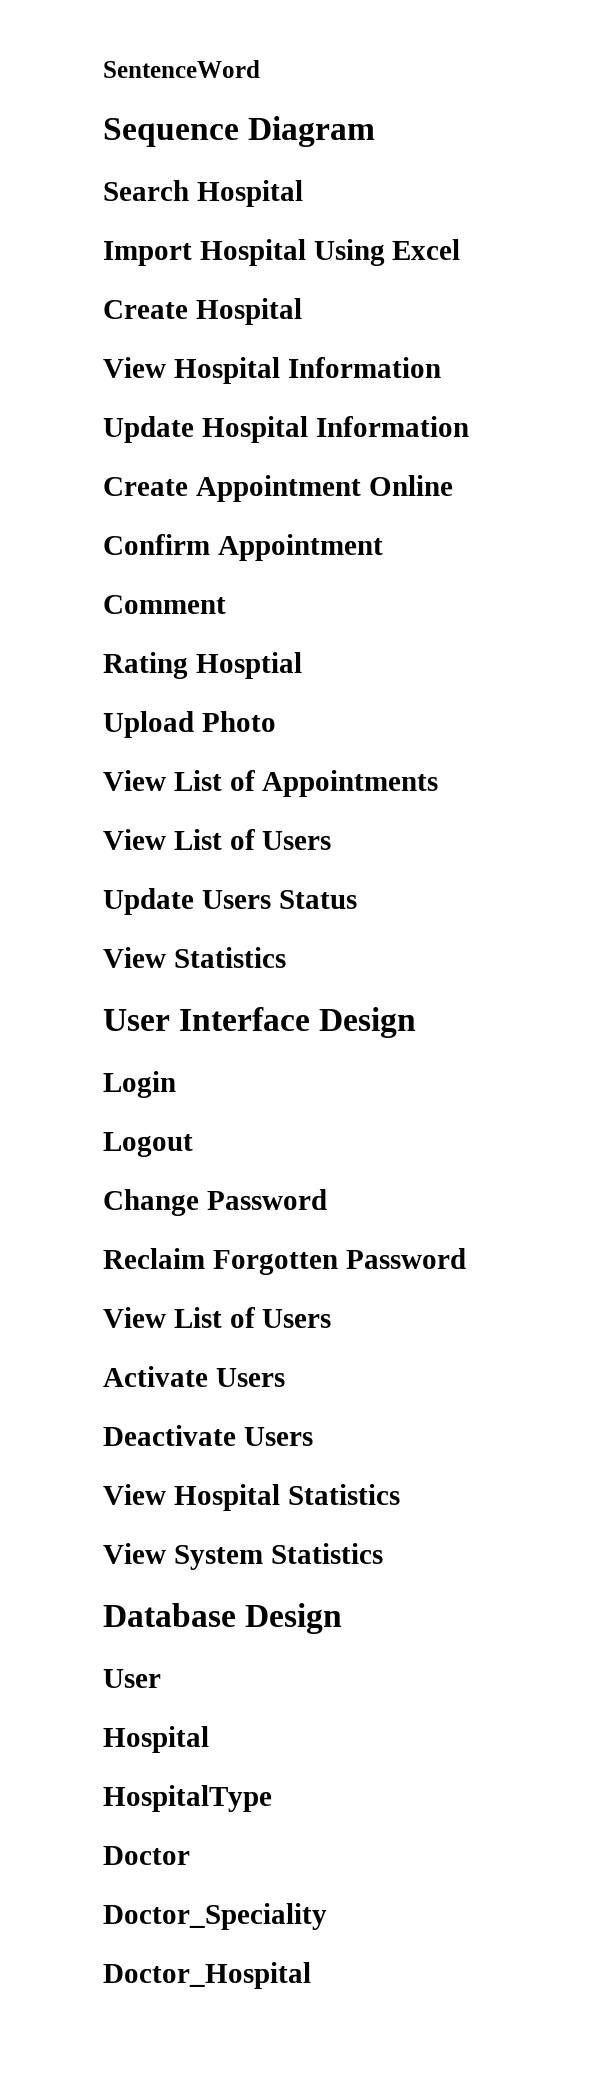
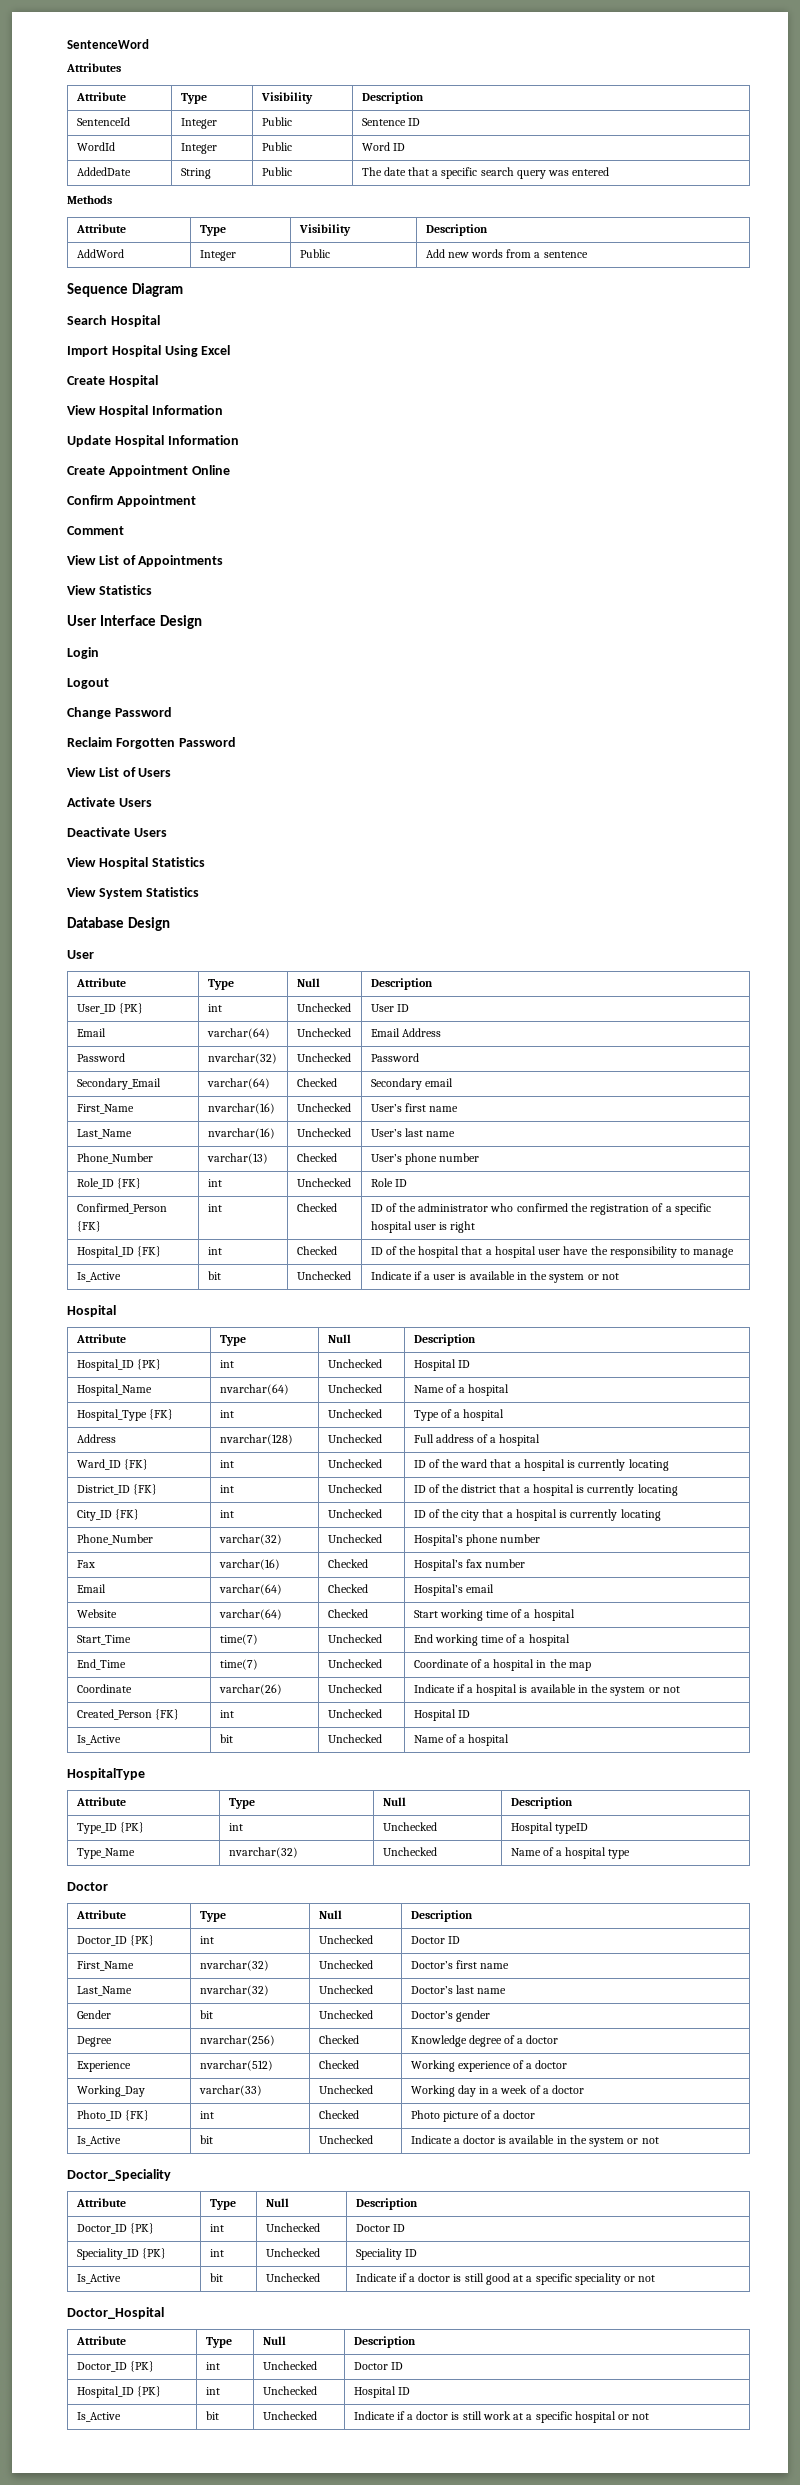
+ Attributes
+ Attribute | Type | Visibility | Description
+ SentenceId | Integer | Public | Sentence ID
+ WordId | Integer | Public | Word ID
+ AddedDate | String | Public | The date that a specific search query was entered
+ Methods
+ Attribute | Type | Visibility | Description
+ AddWord | Integer | Public | Add new words from a sentence
- Rating Hosptial
- Upload Photo
  View List of Appointments
- View List of Users
- Update Users Status
  Database Design
  User
+ Attribute | Type | Null | Description
+ User_ID {PK} | int | Unchecked | User ID
+ Email | varchar(64) | Unchecked | Email Address
+ Password | nvarchar(32) | Unchecked | Password
+ Secondary_Email | varchar(64) | Checked | Secondary email
+ First_Name | nvarchar(16) | Unchecked | User’s first name
+ Last_Name | nvarchar(16) | Unchecked | User’s last name
+ Phone_Number | varchar(13) | Checked | User’s phone number
+ Role_ID {FK} | int | Unchecked | Role ID
+ Confirmed_Person {FK} | int | Checked | ID of the administrator who confirmed the registration of a specific hospital user is right
+ Hospital_ID {FK} | int | Checked | ID of the hospital that a hospital user have the responsibility to manage
+ Is_Active | bit | Unchecked | Indicate if a user is available in the system or not
  Hospital
+ Attribute | Type | Null | Description
+ Hospital_ID {PK} | int | Unchecked | Hospital ID
+ Hospital_Name | nvarchar(64) | Unchecked | Name of a hospital
+ Hospital_Type {FK} | int | Unchecked | Type of a hospital
+ Address | nvarchar(128) | Unchecked | Full address of a hospital
+ Ward_ID {FK} | int | Unchecked | ID of the ward that a hospital is currently locating
+ District_ID {FK} | int | Unchecked | ID of the district that a hospital is currently locating
+ City_ID {FK} | int | Unchecked | ID of the city that a hospital is currently locating
+ Phone_Number | varchar(32) | Unchecked | Hospital’s phone number
+ Fax | varchar(16) | Checked | Hospital’s fax number
+ Email | varchar(64) | Checked | Hospital’s email
+ Website | varchar(64) | Checked | Start working time of a hospital
+ Start_Time | time(7) | Unchecked | End working time of a hospital
+ End_Time | time(7) | Unchecked | Coordinate of a hospital in the map
+ Coordinate | varchar(26) | Unchecked | Indicate if a hospital is available in the system or not
+ Created_Person {FK} | int | Unchecked | Hospital ID
+ Is_Active | bit | Unchecked | Name of a hospital
  HospitalType
+ Attribute | Type | Null | Description
+ Type_ID {PK} | int | Unchecked | Hospital typeID
+ Type_Name | nvarchar(32) | Unchecked | Name of a hospital type
  Doctor
+ Attribute | Type | Null | Description
+ Doctor_ID {PK} | int | Unchecked | Doctor ID
+ First_Name | nvarchar(32) | Unchecked | Doctor’s first name
+ Last_Name | nvarchar(32) | Unchecked | Doctor’s last name
+ Gender | bit | Unchecked | Doctor’s gender
+ Degree | nvarchar(256) | Checked | Knowledge degree of a doctor
+ Experience | nvarchar(512) | Checked | Working experience of a doctor
+ Working_Day | varchar(33) | Unchecked | Working day in a week of a doctor
+ Photo_ID {FK} | int | Checked | Photo picture of a doctor
+ Is_Active | bit | Unchecked | Indicate a doctor is available in the system or not
  Doctor_Speciality
+ Attribute | Type | Null | Description
+ Doctor_ID {PK} | int | Unchecked | Doctor ID
+ Speciality_ID {PK} | int | Unchecked | Speciality ID
+ Is_Active | bit | Unchecked | Indicate if a doctor is still good at a specific speciality or not
  Doctor_Hospital
+ Attribute | Type | Null | Description
+ Doctor_ID {PK} | int | Unchecked | Doctor ID
+ Hospital_ID {PK} | int | Unchecked | Hospital ID
+ Is_Active | bit | Unchecked | Indicate if a doctor is still work at a specific hospital or not

